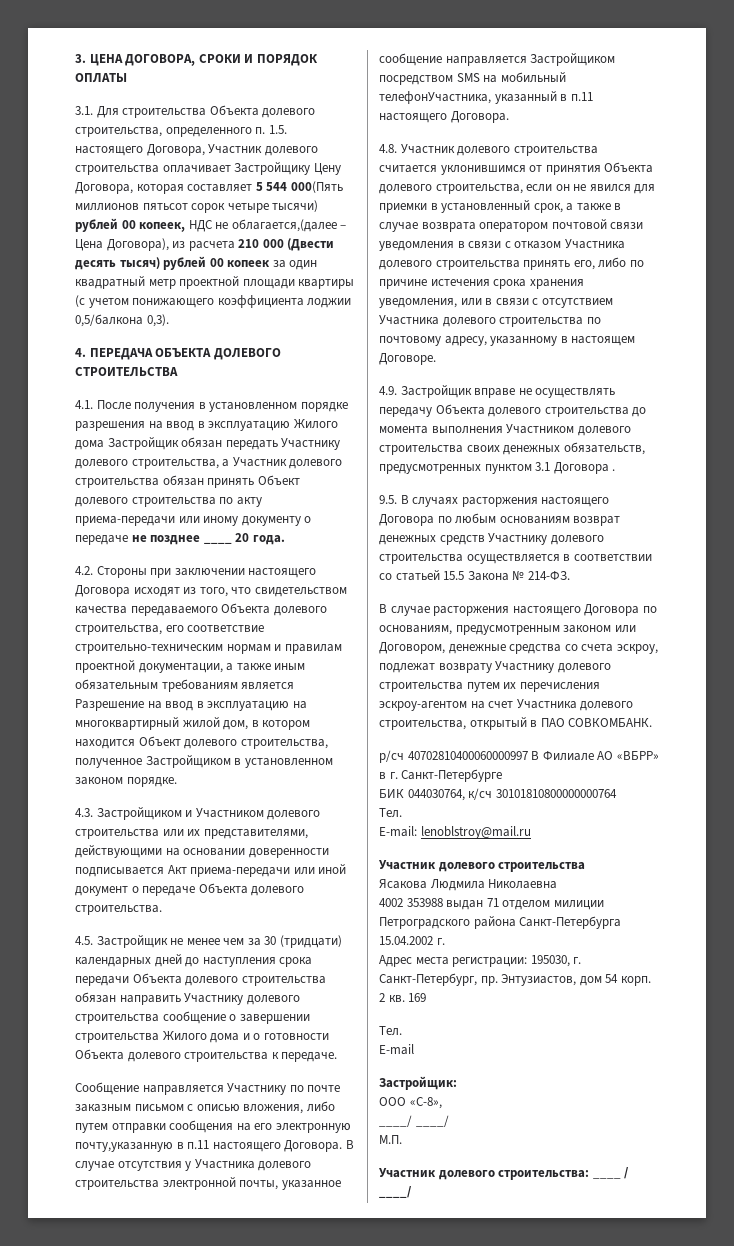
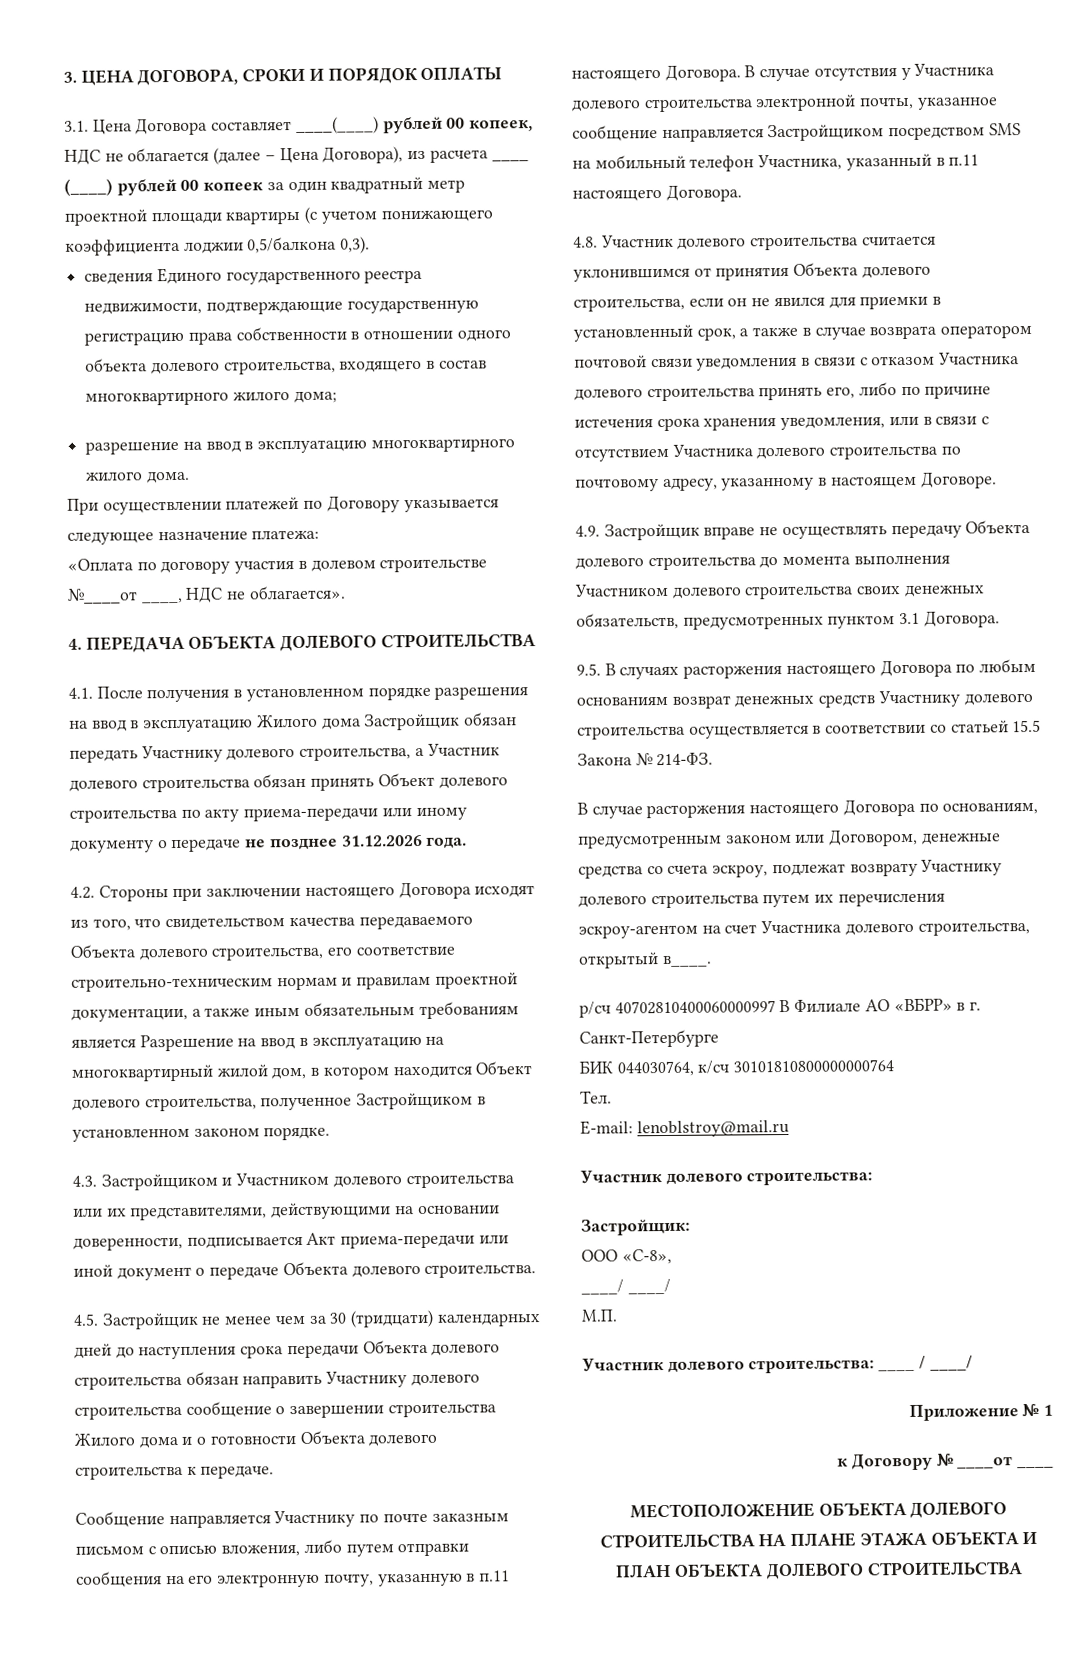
- 3.1. Для строительства Объекта долевого строительства, определенного п. 1.5. настоящего Договора, Участник долевого строительства оплачивает Застройщику Цену Договора, которая составляет 5 544 000(Пять миллионов пятьсот сорок четыре тысячи) рублей 00 копеек, НДС не облагается,(далее – Цена Договора), из расчета 210 000 (Двести десять тысяч) рублей 00 копеек за один квадратный метр проектной площади квартиры (с учетом понижающего коэффициента лоджии 0,5/балкона 0,3).
+ 3.1. Цена Договора составляет ____(____) рублей 00 копеек, НДС не облагается (далее – Цена Договора), из расчета ____ (____) рублей 00 копеек за один квадратный метр проектной площади квартиры (с учетом понижающего коэффициента лоджии 0,5/балкона 0,3).
+ сведения Единого государственного реестра недвижимости, подтверждающие государственную регистрацию права собственности в отношении одного объекта долевого строительства, входящего в состав многоквартирного жилого дома;
+ разрешение на ввод в эксплуатацию многоквартирного жилого дома.
+ При осуществлении платежей по Договору указывается следующее назначение платежа:
+ «Оплата по договору участия в долевом строительстве №____от ____, НДС не облагается».
- 4.1. После получения в установленном порядке разрешения на ввод в эксплуатацию Жилого дома Застройщик обязан передать Участнику долевого строительства, а Участник долевого строительства обязан принять Объект долевого строительства по акту приема-передачи или иному документу о передаче не позднее ____ 20 года.
+ 4.1. После получения в установленном порядке разрешения на ввод в эксплуатацию Жилого дома Застройщик обязан передать Участнику долевого строительства, а Участник долевого строительства обязан принять Объект долевого строительства по акту приема-передачи или иному документу о передаче не позднее 31.12.2026 года.
- 4.3. Застройщиком и Участником долевого строительства или их представителями, действующими на основании доверенности подписывается Акт приема-передачи или иной документ о передаче Объекта долевого строительства.
+ 4.3. Застройщиком и Участником долевого строительства или их представителями, действующими на основании доверенности, подписывается Акт приема-передачи или иной документ о передаче Объекта долевого строительства.
- Сообщение направляется Участнику по почте заказным письмом с описью вложения, либо путем отправки сообщения на его электронную почту,указанную в п.11 настоящего Договора.
+ Сообщение направляется Участнику по почте заказным письмом с описью вложения, либо путем отправки сообщения на его электронную почту, указанную в п.11 настоящего Договора.
- В случае отсутствия у Участника долевого строительства электронной почты, указанное сообщение направляется Застройщиком посредством SMS на мобильный телефонУчастника, указанный в п.11 настоящего Договора.
+ В случае отсутствия у Участника долевого строительства электронной почты, указанное сообщение направляется Застройщиком посредством SMS на мобильный телефон Участника, указанный в п.11 настоящего Договора.
- 4.9. Застройщик вправе не осуществлять передачу Объекта долевого строительства до момента выполнения Участником долевого строительства своих денежных обязательств, предусмотренных пунктом 3.1 Договора .
+ 4.9. Застройщик вправе не осуществлять передачу Объекта долевого строительства до момента выполнения Участником долевого строительства своих денежных обязательств, предусмотренных пунктом 3.1 Договора.
- В случае расторжения настоящего Договора по основаниям, предусмотренным законом или Договором, денежные средства со счета эскроу, подлежат возврату Участнику долевого строительства путем их перечисления эскроу-агентом на счет Участника долевого строительства, открытый в ПАО СОВКОМБАНК.
+ В случае расторжения настоящего Договора по основаниям, предусмотренным законом или Договором, денежные средства со счета эскроу, подлежат возврату Участнику долевого строительства путем их перечисления эскроу-агентом на счет Участника долевого строительства, открытый в____.
  E-mail: lenoblstroy@mail.ru
- Участник долевого строительства
- Ясакова Людмила Николаевна
- 4002 353988 выдан 71 отделом милиции Петроградского района Санкт-Петербурга 15.04.2002 г.
- Адрес места регистрации: 195030, г. Санкт-Петербург, пр. Энтузиастов, дом 54 корп. 2 кв. 169
- Тел.
- E-mail
+ Участник долевого строительства:
+ Приложение № 1
+ к Договору № ____от ____
+ МЕСТОПОЛОЖЕНИЕ ОБЪЕКТА ДОЛЕВОГО СТРОИТЕЛЬСТВА НА ПЛАНЕ ЭТАЖА ОБЪЕКТА И ПЛАН ОБЪЕКТА ДОЛЕВОГО СТРОИТЕЛЬСТВА

